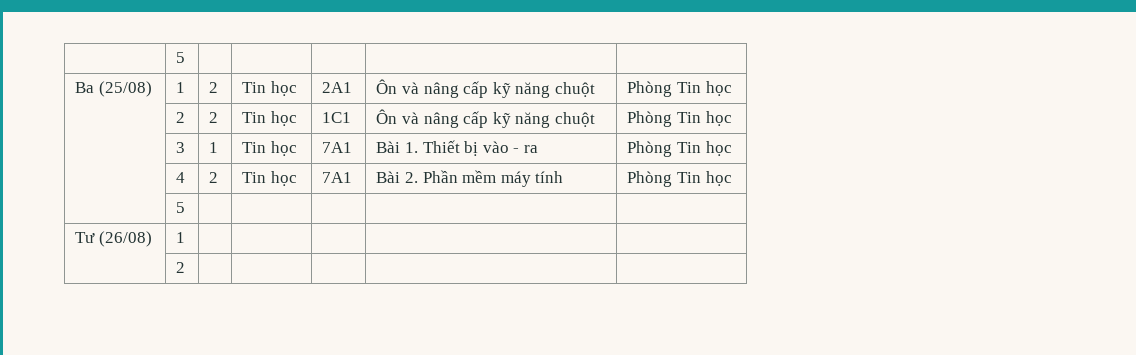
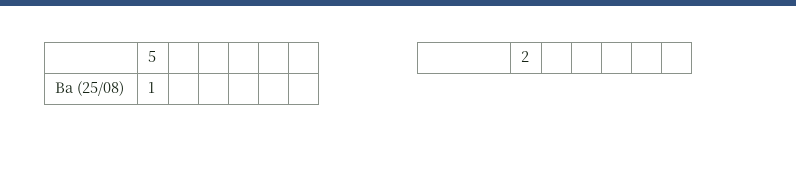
- Ba (25/08) | 1 | 2 | Tin học | 2A1 | Ôn và nâng cấp kỹ năng chuột | Phòng Tin học
- | 2 | 2 | Tin học | 1C1 | Ôn và nâng cấp kỹ năng chuột | Phòng Tin học
- | 3 | 1 | Tin học | 7A1 | Bài 1. Thiết bị vào - ra | Phòng Tin học
- | 4 | 2 | Tin học | 7A1 | Bài 2. Phần mềm máy tính | Phòng Tin học
- | 5 | | | | |
- Tư (26/08) | 1 | | | | |
+ Ba (25/08) | 1 | | | | |

